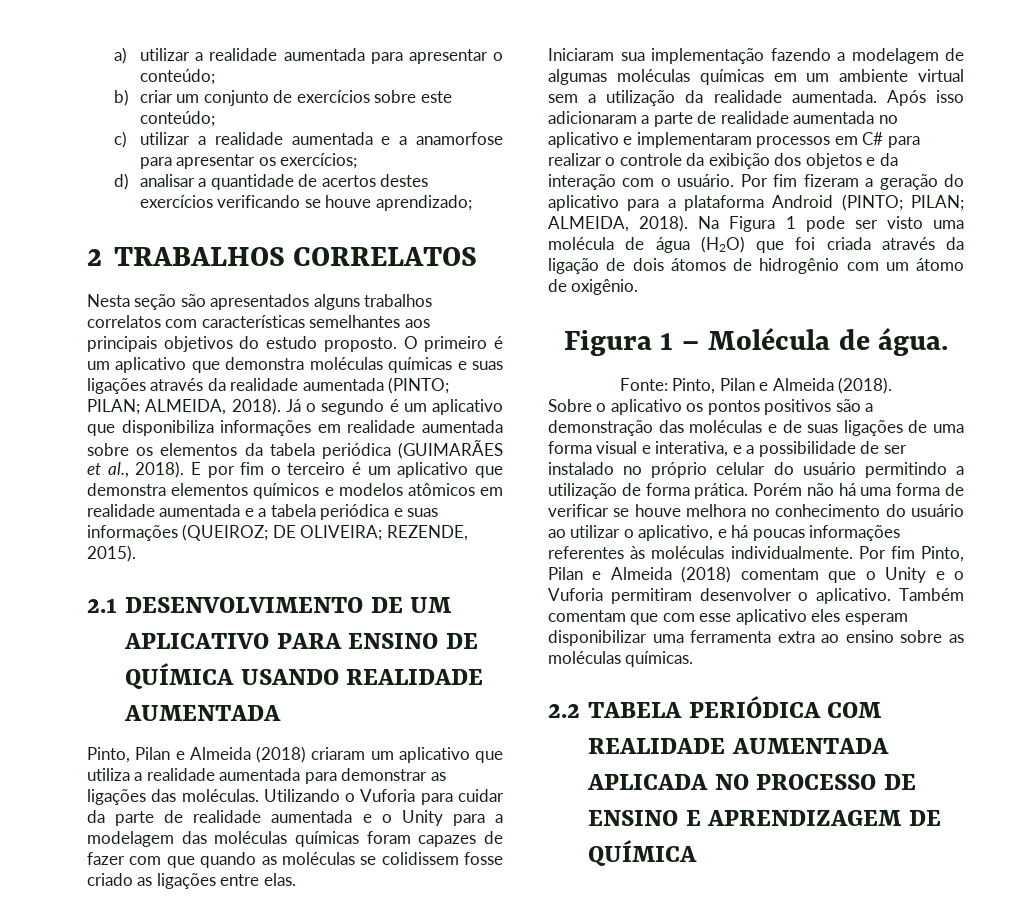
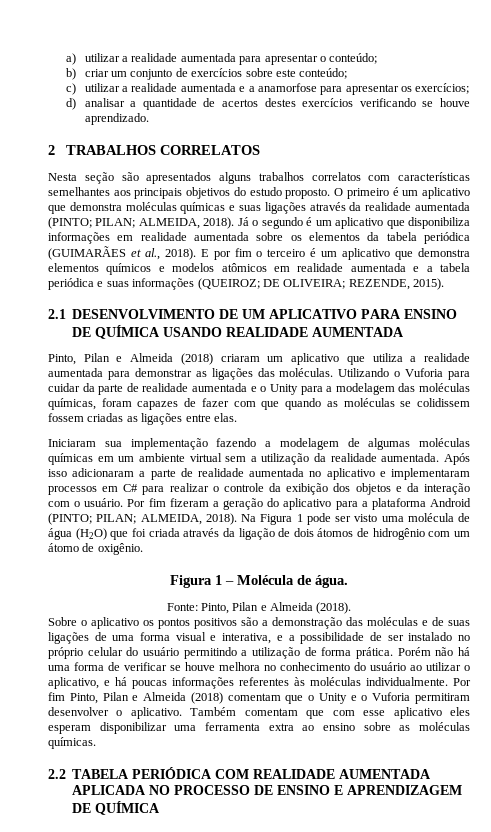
- d) analisar a quantidade de acertos destes exercícios verificando se houve aprendizado;
+ d) analisar a quantidade de acertos destes exercícios verificando se houve aprendizado.
- Utilizando o Vuforia para cuidar da parte de realidade aumentada e o Unity para a modelagem das moléculas químicas foram capazes de fazer com que quando as moléculas se colidissem fosse criado as ligações entre elas.
+ Utilizando o Vuforia para cuidar da parte de realidade aumentada e o Unity para a modelagem das moléculas químicas, foram capazes de fazer com que quando as moléculas se colidissem fossem criadas as ligações entre elas.

